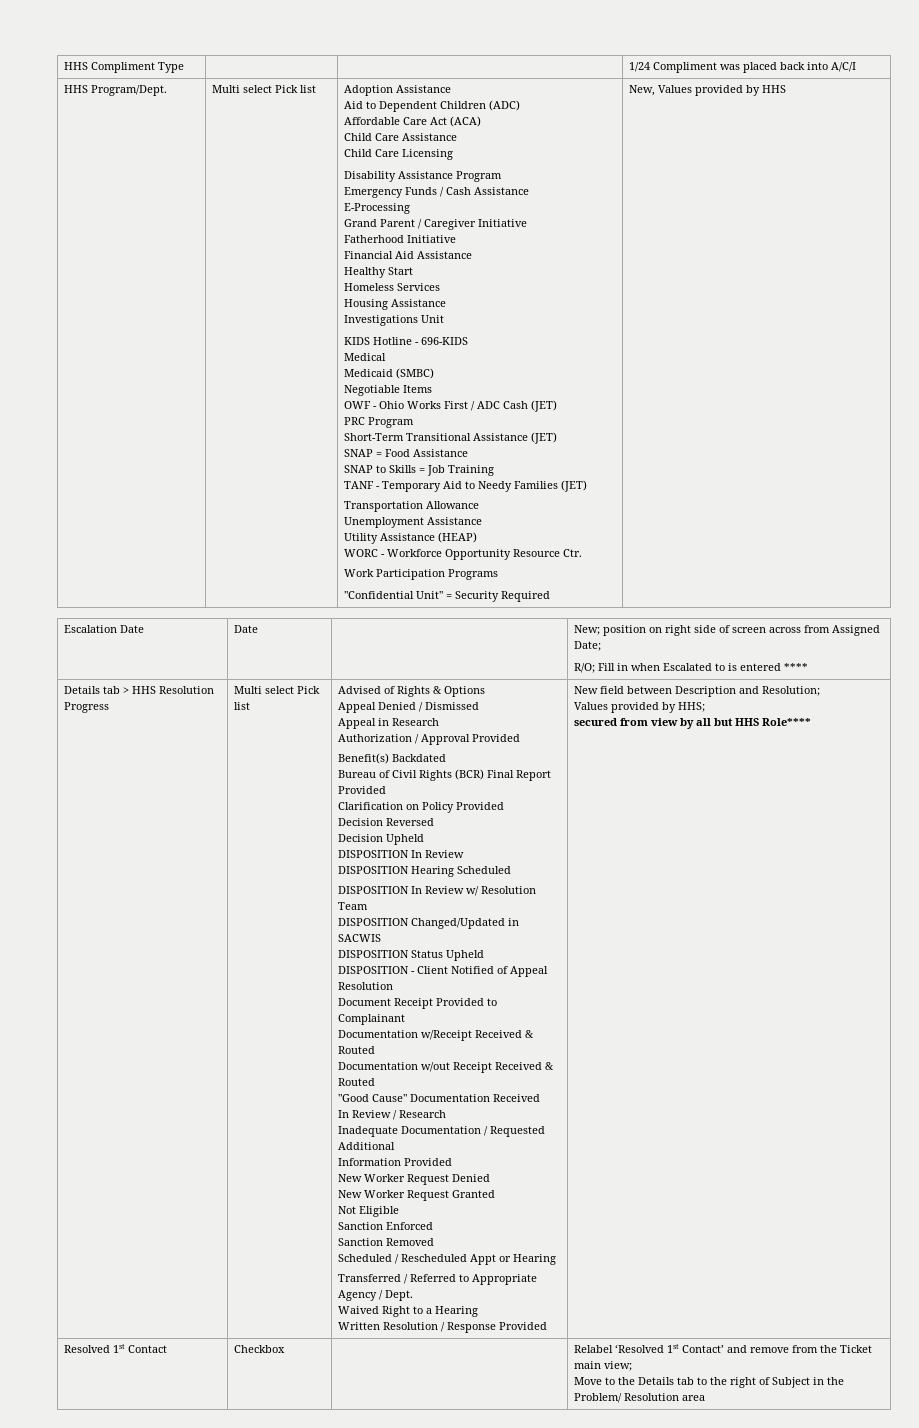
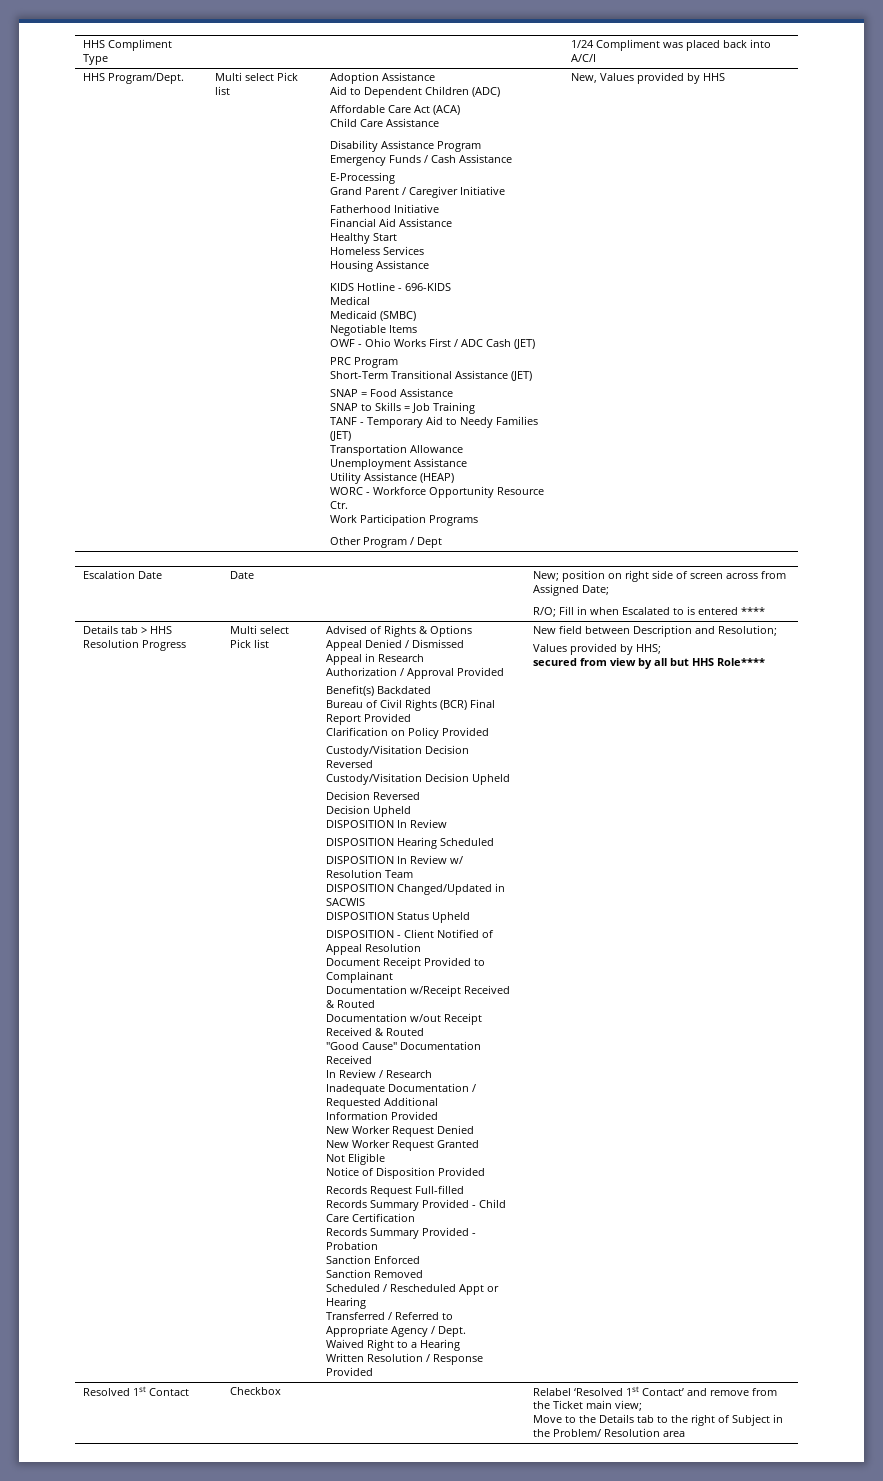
- Child Care Licensing
- Investigations Unit
- "Confidential Unit" = Security Required
+ Other Program / Dept
+ Custody/Visitation Decision Reversed
+ Custody/Visitation Decision Upheld
+ Notice of Disposition Provided
+ Records Request Full-filled
+ Records Summary Provided - Child Care Certification
+ Records Summary Provided - Probation

